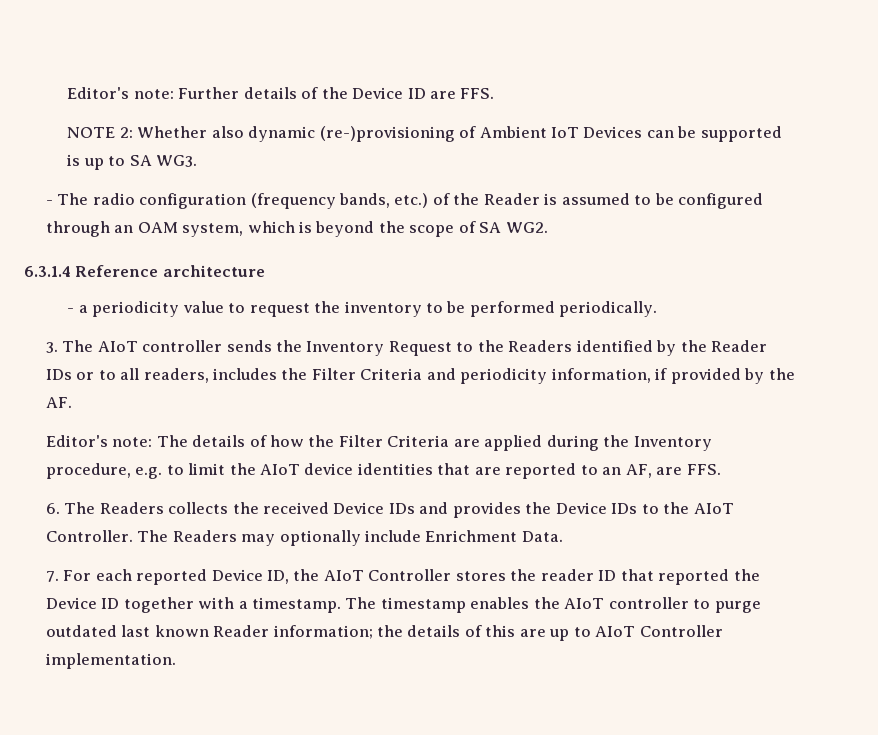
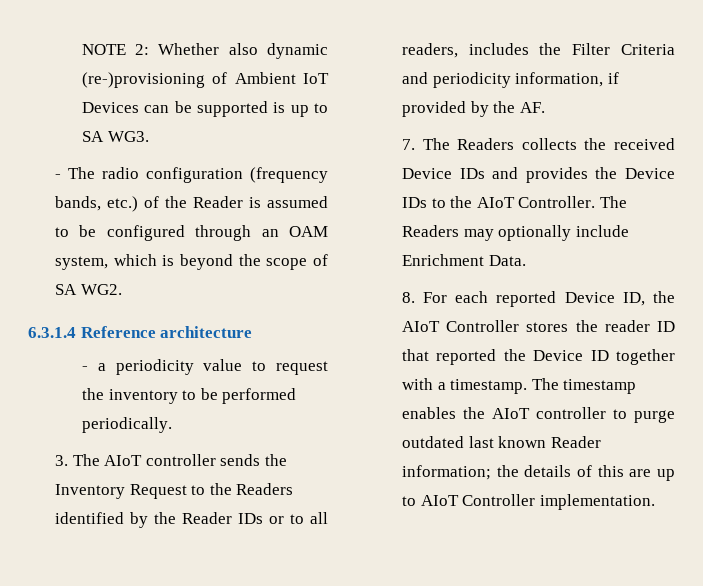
- Editor's note: Further details of the Device ID are FFS.
- Editor's note: The details of how the Filter Criteria are applied during the Inventory procedure, e.g. to limit the AIoT device identities that are reported to an AF, are FFS.
- 6. The Readers collects the received Device IDs and provides the Device IDs to the AIoT Controller.
+ 7. The Readers collects the received Device IDs and provides the Device IDs to the AIoT Controller.
- 7. For each reported Device ID, the AIoT Controller stores the reader ID that reported the Device ID together with a timestamp.
+ 8. For each reported Device ID, the AIoT Controller stores the reader ID that reported the Device ID together with a timestamp.

